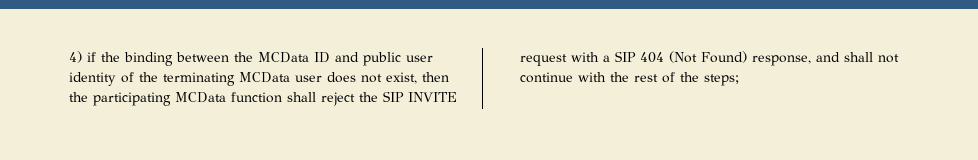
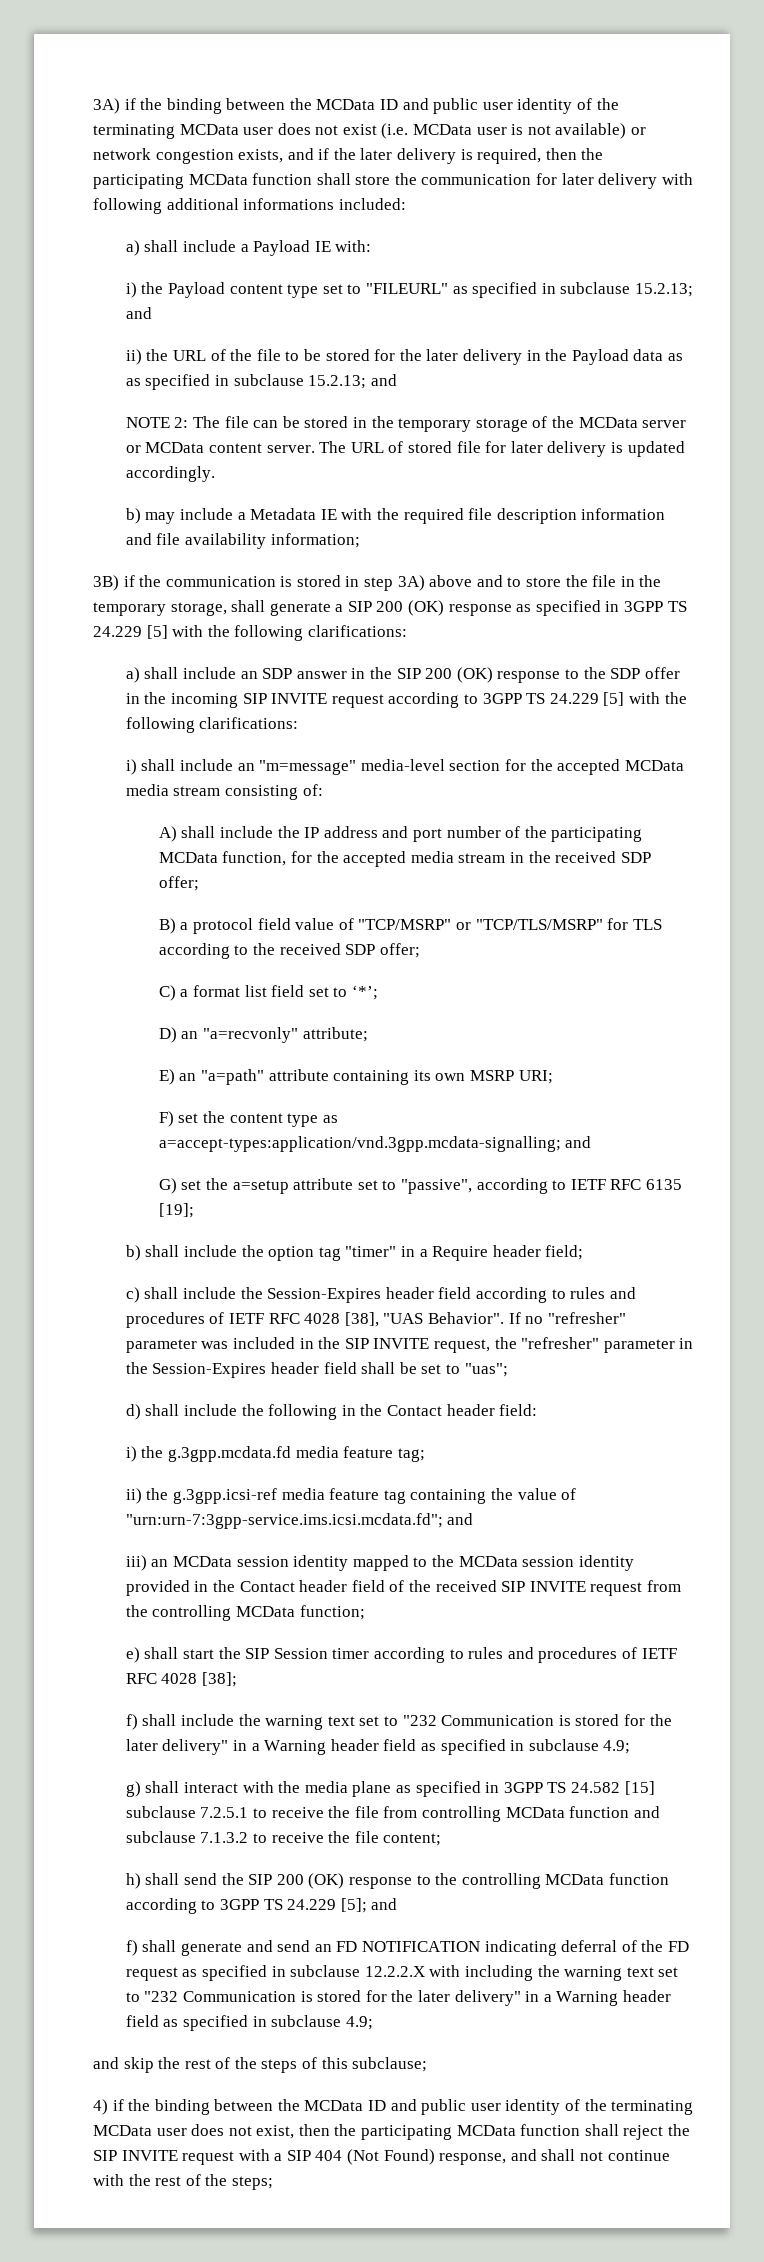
+ 3A) if the binding between the MCData ID and public user identity of the terminating MCData user does not exist (i.e. MCData user is not available) or network congestion exists, and if the later delivery is required, then the participating MCData function shall store the communication for later delivery with following additional informations included:
+ a) shall include a Payload IE with:
+ i) the Payload content type set to "FILEURL" as specified in subclause 15.2.13; and
+ ii) the URL of the file to be stored for the later delivery in the Payload data as as specified in subclause 15.2.13; and
+ NOTE 2: The file can be stored in the temporary storage of the MCData server or MCData content server. The URL of stored file for later delivery is updated accordingly.
+ b) may include a Metadata IE with the required file description information and file availability information;
+ 3B) if the communication is stored in step 3A) above and to store the file in the temporary storage, shall generate a SIP 200 (OK) response as specified in 3GPP TS 24.229 [5] with the following clarifications:
+ a) shall include an SDP answer in the SIP 200 (OK) response to the SDP offer in the incoming SIP INVITE request according to 3GPP TS 24.229 [5] with the following clarifications:
+ i) shall include an "m=message" media-level section for the accepted MCData media stream consisting of:
+ A) shall include the IP address and port number of the participating MCData function, for the accepted media stream in the received SDP offer;
+ B) a protocol field value of "TCP/MSRP" or "TCP/TLS/MSRP" for TLS according to the received SDP offer;
+ C) a format list field set to ‘*’;
+ D) an "a=recvonly" attribute;
+ E) an "a=path" attribute containing its own MSRP URI;
+ F) set the content type as a=accept-types:application/vnd.3gpp.mcdata-signalling; and
+ G) set the a=setup attribute set to "passive", according to IETF RFC 6135 [19];
+ b) shall include the option tag "timer" in a Require header field;
+ c) shall include the Session-Expires header field according to rules and procedures of IETF RFC 4028 [38], "UAS Behavior". If no "refresher" parameter was included in the SIP INVITE request, the "refresher" parameter in the Session-Expires header field shall be set to "uas";
+ d) shall include the following in the Contact header field:
+ i) the g.3gpp.mcdata.fd media feature tag;
+ ii) the g.3gpp.icsi-ref media feature tag containing the value of "urn:urn-7:3gpp-service.ims.icsi.mcdata.fd"; and
+ iii) an MCData session identity mapped to the MCData session identity provided in the Contact header field of the received SIP INVITE request from the controlling MCData function;
+ e) shall start the SIP Session timer according to rules and procedures of IETF RFC 4028 [38];
+ f) shall include the warning text set to "232 Communication is stored for the later delivery" in a Warning header field as specified in subclause 4.9;
+ g) shall interact with the media plane as specified in 3GPP TS 24.582 [15] subclause 7.2.5.1 to receive the file from controlling MCData function and subclause 7.1.3.2 to receive the file content;
+ h) shall send the SIP 200 (OK) response to the controlling MCData function according to 3GPP TS 24.229 [5]; and
+ f) shall generate and send an FD NOTIFICATION indicating deferral of the FD request as specified in subclause 12.2.2.X with including the warning text set to "232 Communication is stored for the later delivery" in a Warning header field as specified in subclause 4.9;
+ and skip the rest of the steps of this subclause;

